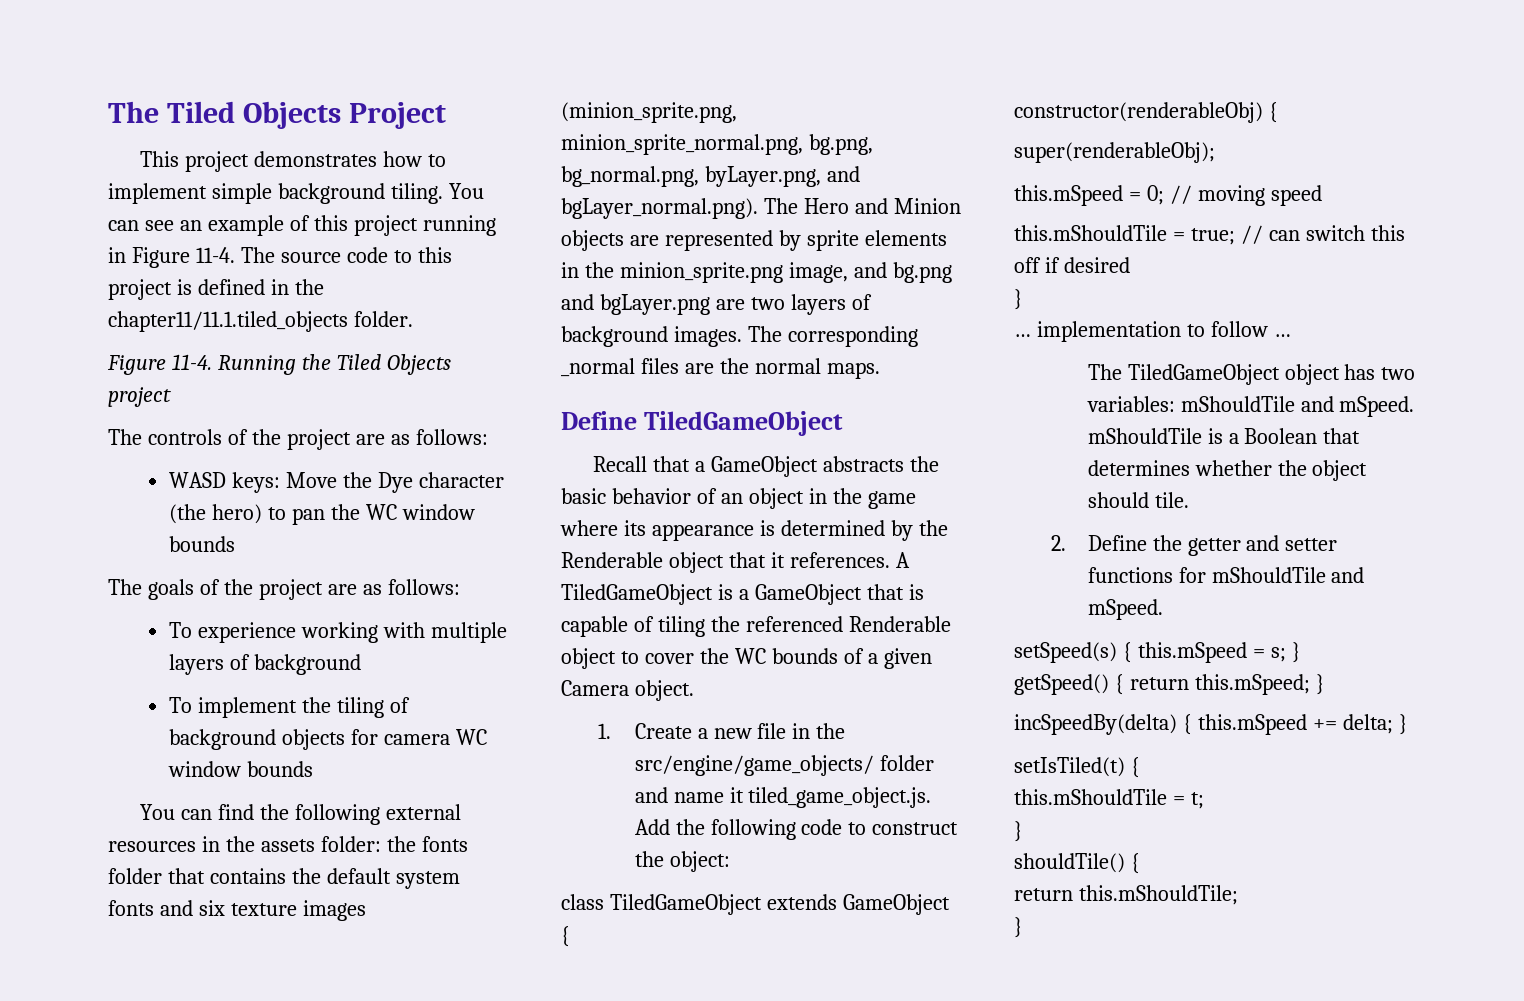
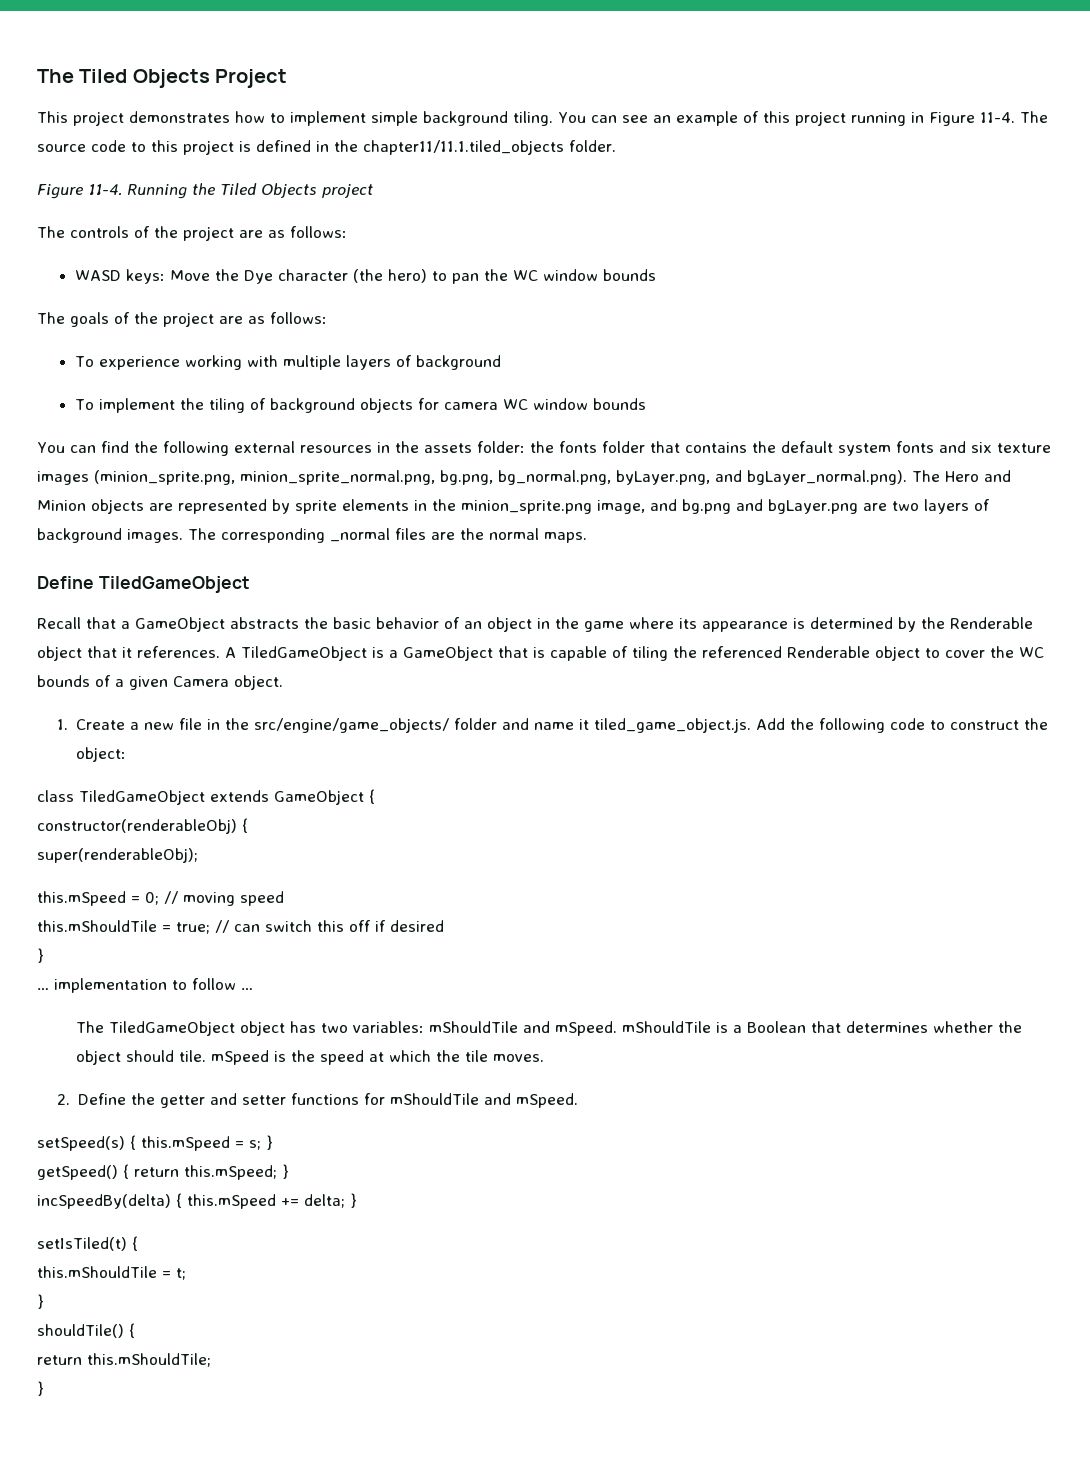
- The TiledGameObject object has two variables: mShouldTile and mSpeed. mShouldTile is a Boolean that determines whether the object should tile.
+ The TiledGameObject object has two variables: mShouldTile and mSpeed. mShouldTile is a Boolean that determines whether the object should tile. mSpeed is the speed at which the tile moves.

